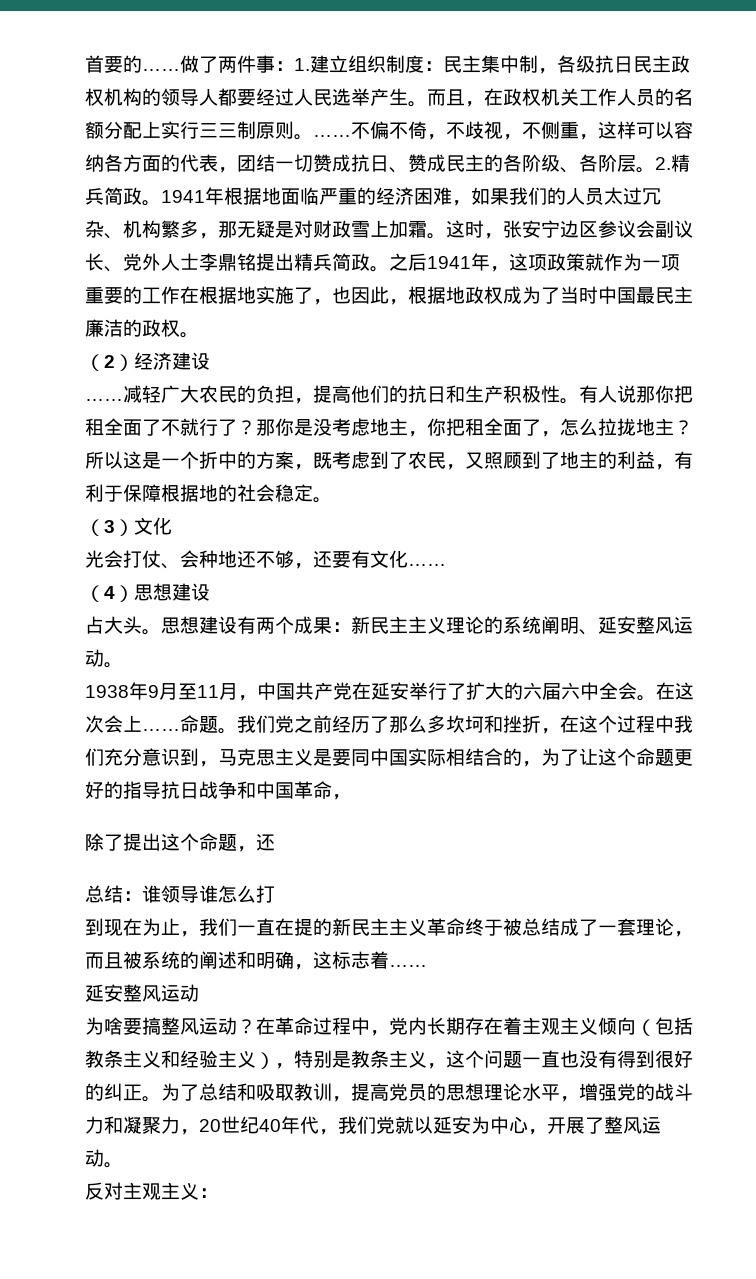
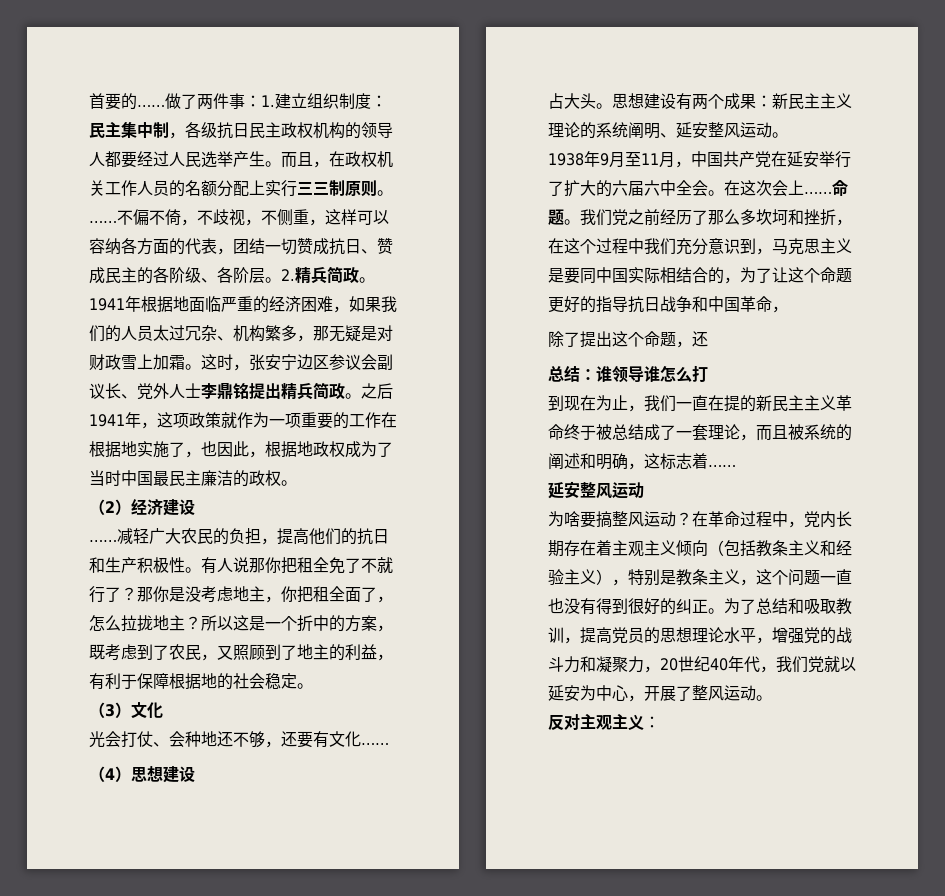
- 有人说那你把租全面了不就行了？
+ 有人说那你把租全免了不就行了？

